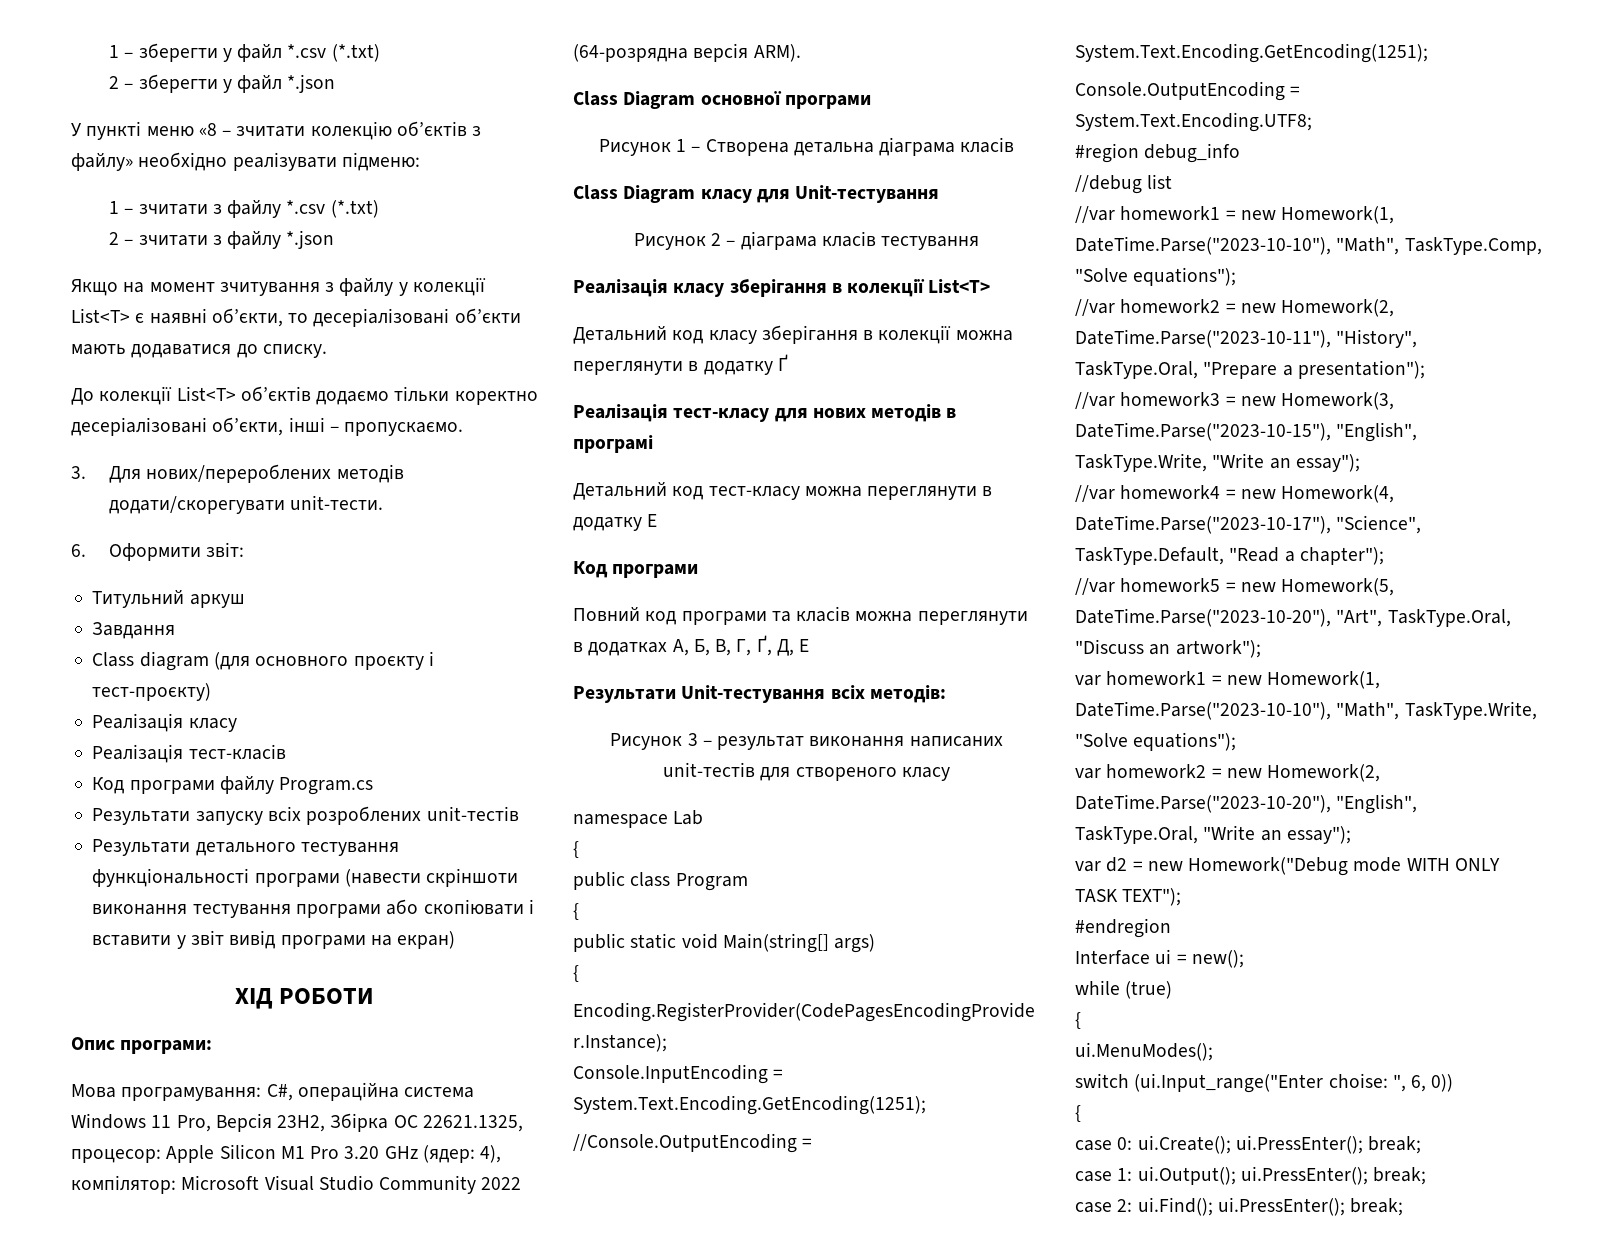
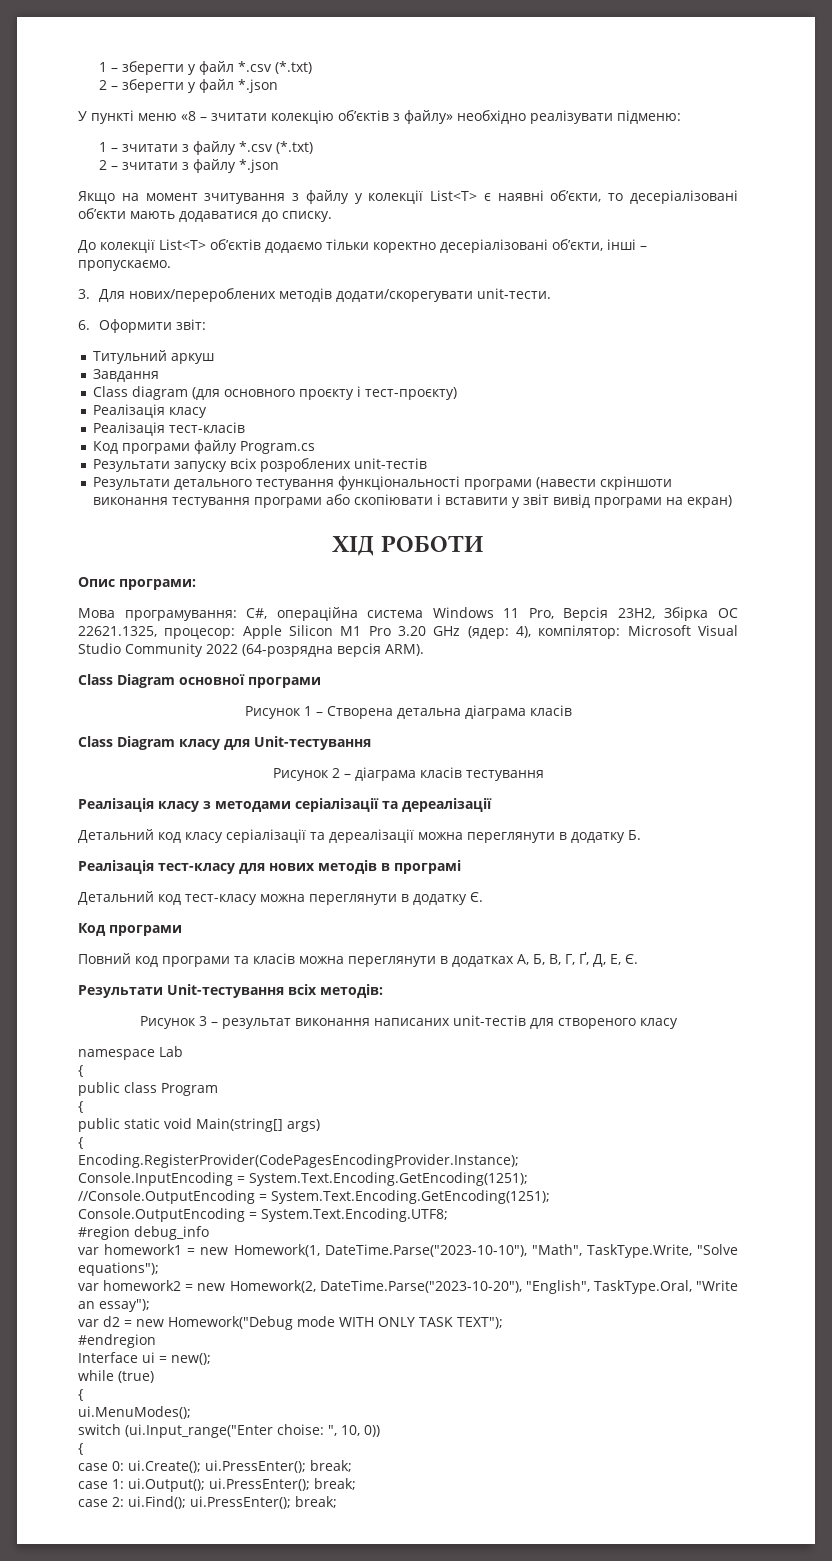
- Реалізація класу зберігання в колекції List<T>
+ Реалізація класу з методами серіалізації та дереалізації
- Детальний код класу зберігання в колекції можна переглянути в додатку Ґ
+ Детальний код класу серіалізації та дереалізації можна переглянути в додатку Б.
- Детальний код тест-класу можна переглянути в додатку Е
+ Детальний код тест-класу можна переглянути в додатку Є.
- Повний код програми та класів можна переглянути в додатках А, Б, В, Г, Ґ, Д, Е
+ Повний код програми та класів можна переглянути в додатках А, Б, В, Г, Ґ, Д, Е, Є.
- //debug list
- //var homework1 = new Homework(1, DateTime.Parse("2023-10-10"), "Math", TaskType.Comp, "Solve equations");
- //var homework2 = new Homework(2, DateTime.Parse("2023-10-11"), "History", TaskType.Oral, "Prepare a presentation");
- //var homework3 = new Homework(3, DateTime.Parse("2023-10-15"), "English", TaskType.Write, "Write an essay");
- //var homework4 = new Homework(4, DateTime.Parse("2023-10-17"), "Science", TaskType.Default, "Read a chapter");
- //var homework5 = new Homework(5, DateTime.Parse("2023-10-20"), "Art", TaskType.Oral, "Discuss an artwork");
- switch (ui.Input_range("Enter choise: ", 6, 0))
+ switch (ui.Input_range("Enter choise: ", 10, 0))

